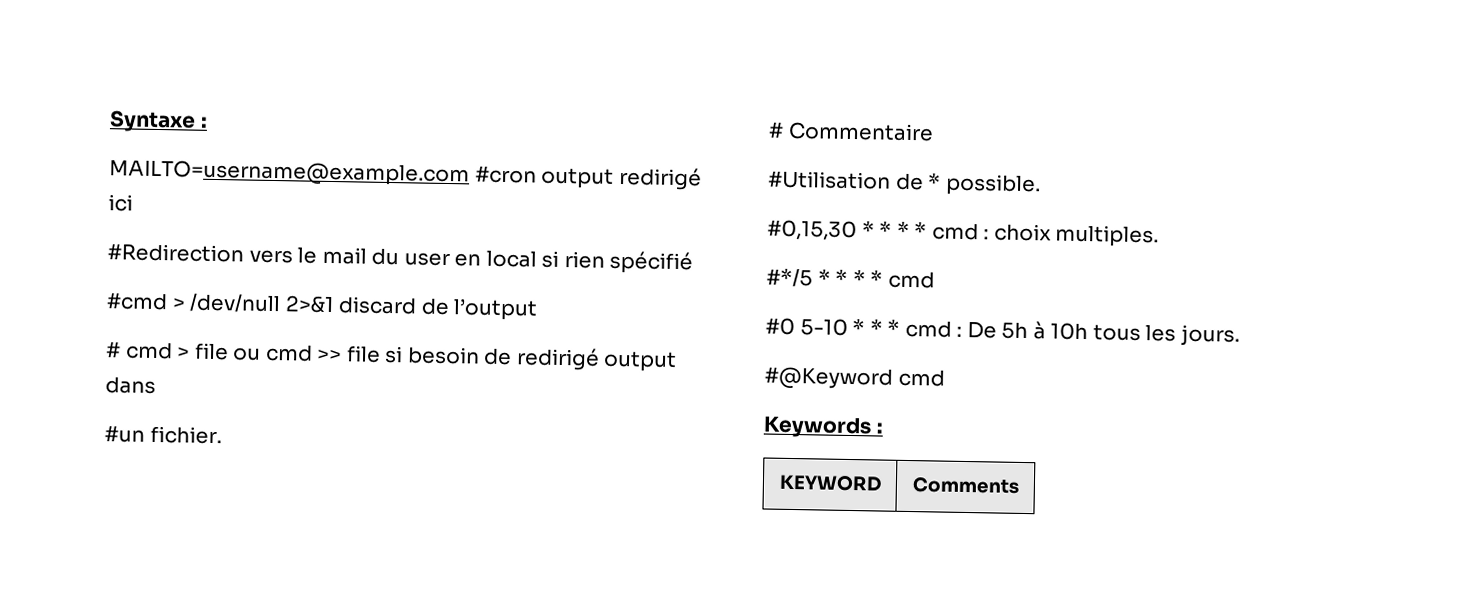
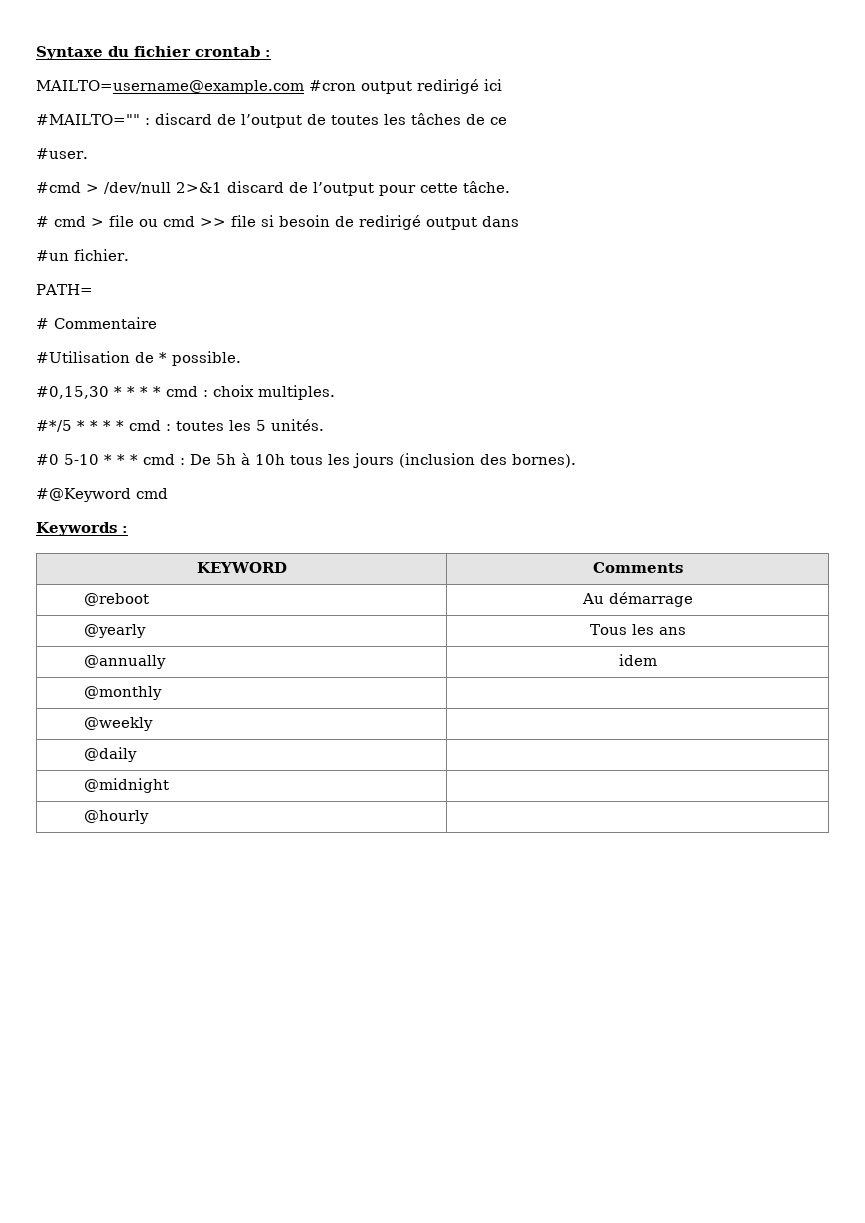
- Syntaxe :
+ Syntaxe du fichier crontab :
- #Redirection vers le mail du user en local si rien spécifié
+ #MAILTO="" : discard de l’output de toutes les tâches de ce
+ #user.
- #cmd > /dev/null 2>&1 discard de l’output
+ #cmd > /dev/null 2>&1 discard de l’output pour cette tâche.
+ PATH=
- #*/5 * * * * cmd
+ #*/5 * * * * cmd : toutes les 5 unités.
- #0 5-10 * * * cmd : De 5h à 10h tous les jours.
+ #0 5-10 * * * cmd : De 5h à 10h tous les jours (inclusion des bornes).
+ @reboot | Au démarrage
+ @yearly | Tous les ans
+ @annually | idem
+ @monthly |
+ @weekly |
+ @daily |
+ @midnight |
+ @hourly |

